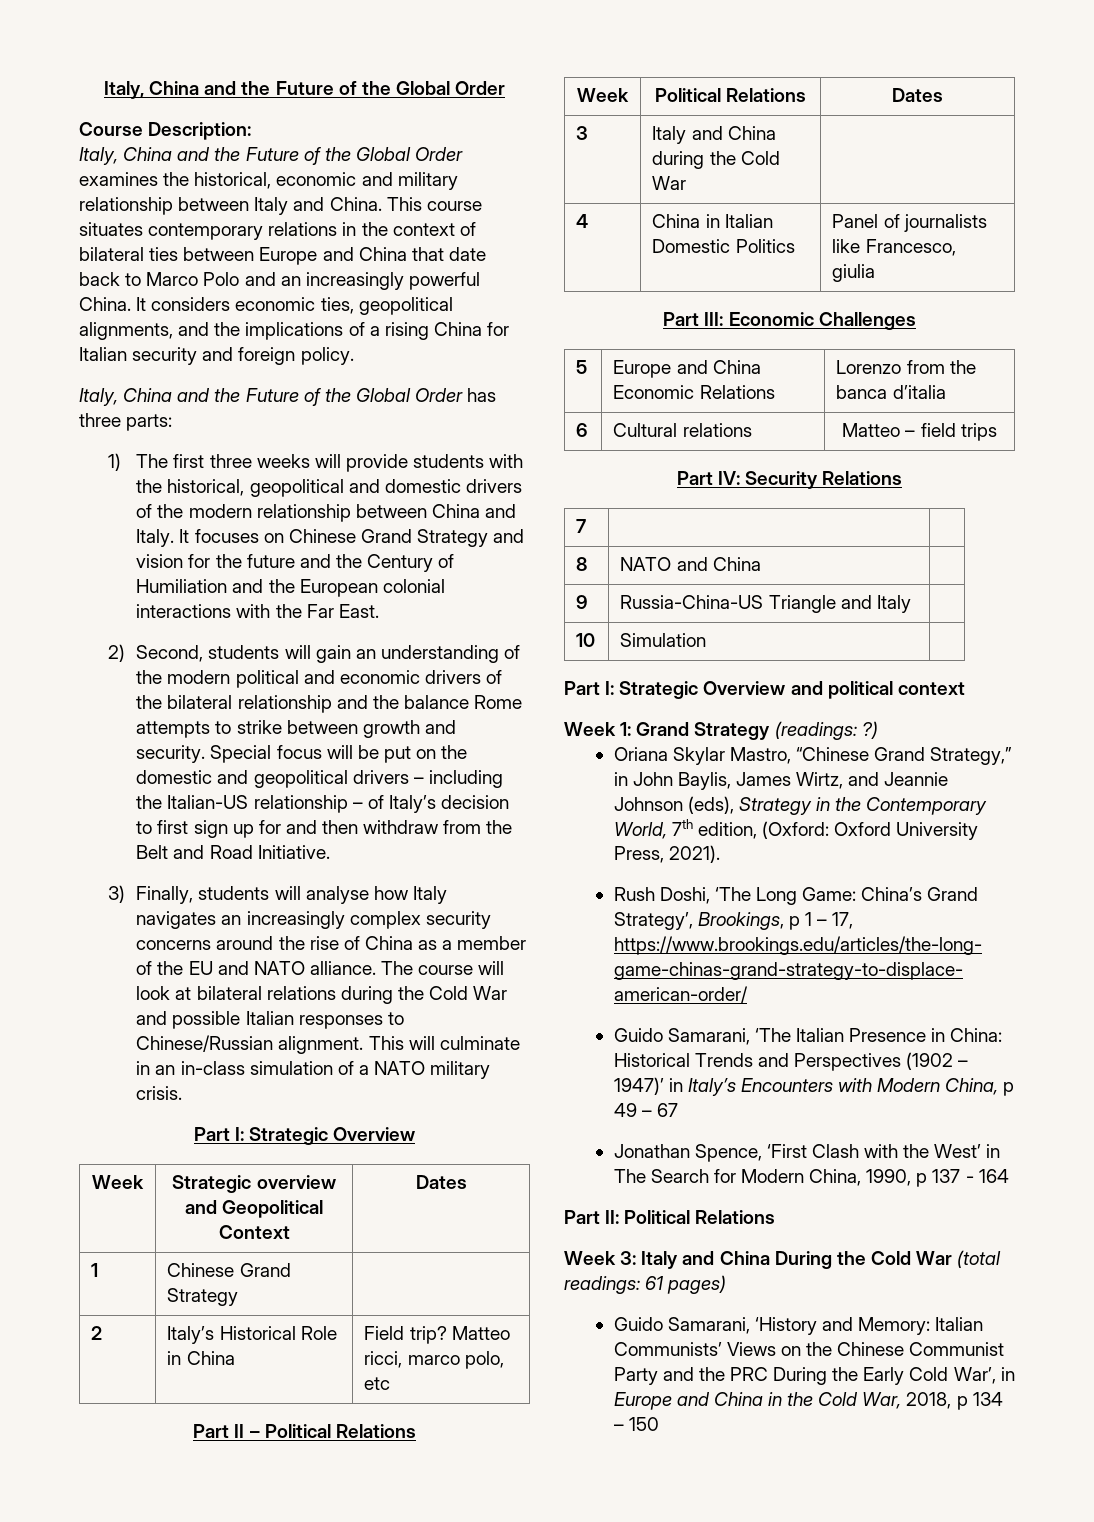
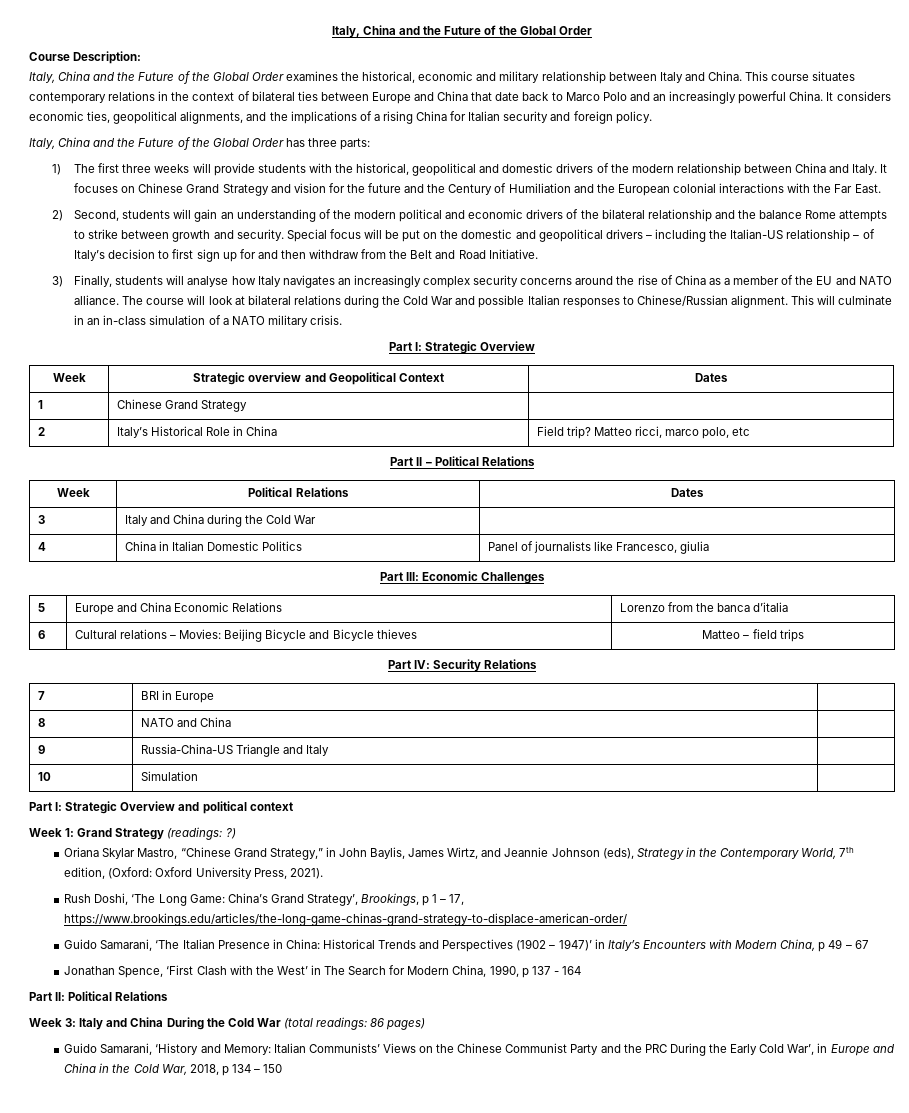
- 6 | Cultural relations | Matteo – field trips
+ 6 | Cultural relations – Movies: Beijing Bicycle and Bicycle thieves | Matteo – field trips
- 7 | |
+ 7 | BRI in Europe |
- Week 3: Italy and China During the Cold War (total readings: 61 pages)
+ Week 3: Italy and China During the Cold War (total readings: 86 pages)

